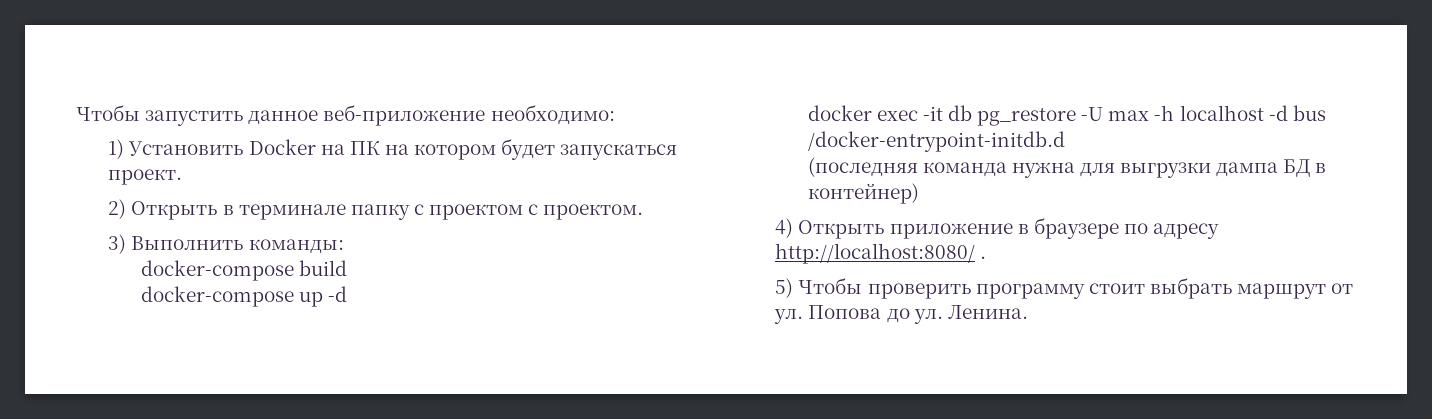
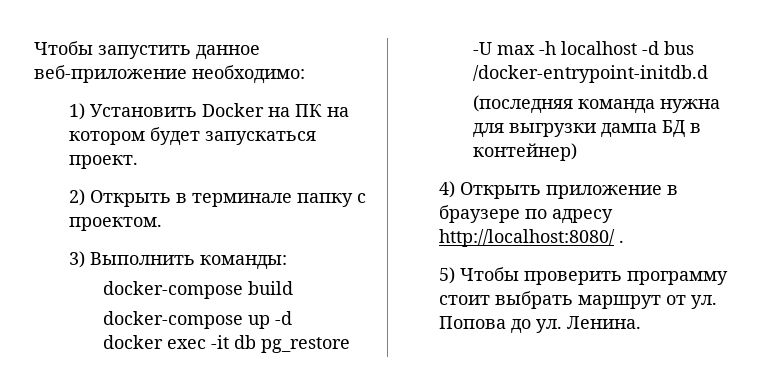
- 2) Открыть в терминале папку с проектом с проектом.
+ 2) Открыть в терминале папку с проектом.

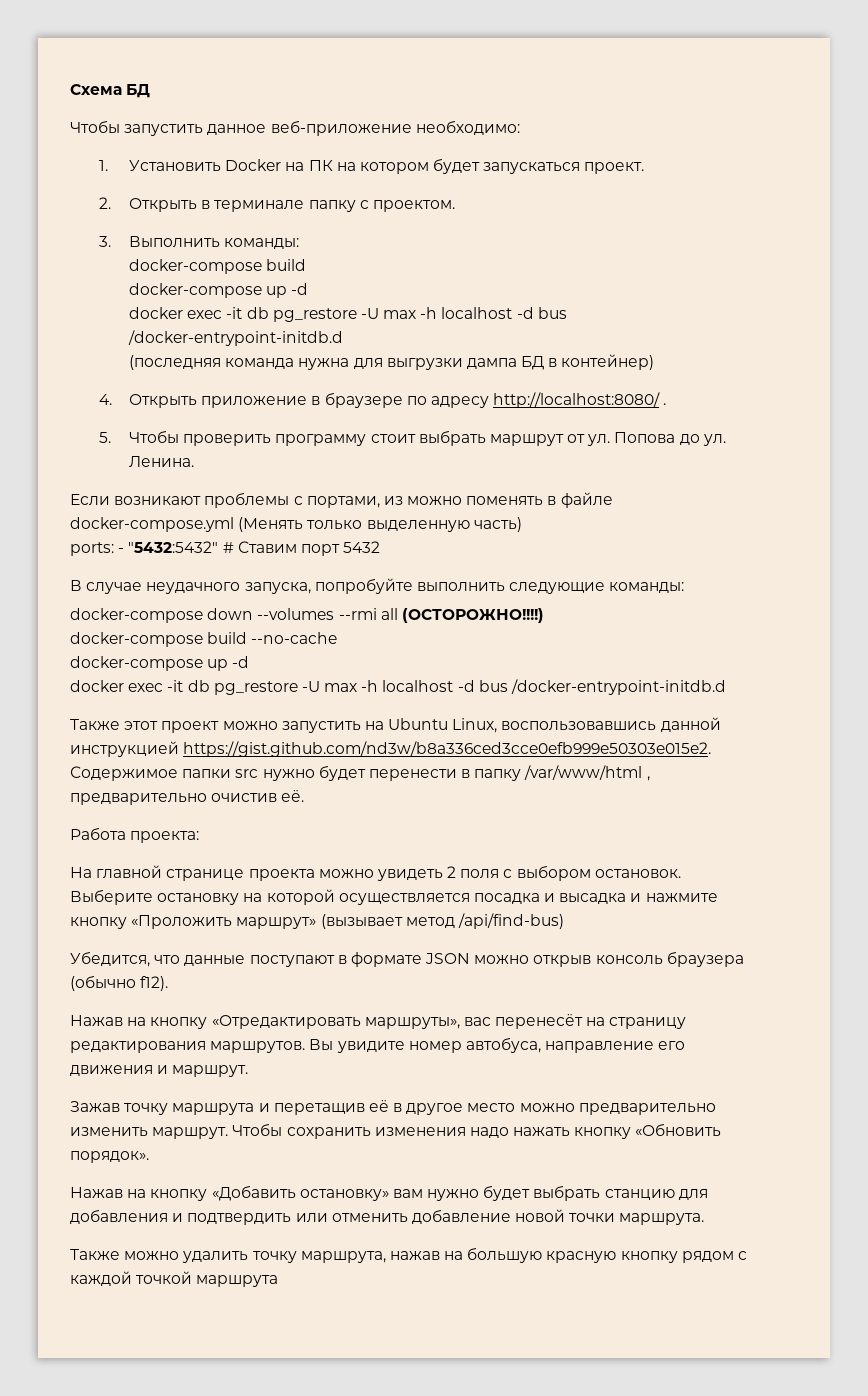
+ Схема БД
- 1) Установить Docker на ПК на котором будет запускаться проект.
+ 1. Установить Docker на ПК на котором будет запускаться проект.
- 2) Открыть в терминале папку с проектом.
+ 2. Открыть в терминале папку с проектом.
- 3) Выполнить команды:
+ 3. Выполнить команды:
- 4) Открыть приложение в браузере по адресу http://localhost:8080/ .
+ 4. Открыть приложение в браузере по адресу http://localhost:8080/ .
- 5) Чтобы проверить программу стоит выбрать маршрут от ул. Попова до ул. Ленина.
+ 5. Чтобы проверить программу стоит выбрать маршрут от ул. Попова до ул. Ленина.
+ Если возникают проблемы с портами, из можно поменять в файле docker-compose.yml (Менять только выделенную часть)
+ ports: - "5432:5432" # Ставим порт 5432
+ В случае неудачного запуска, попробуйте выполнить следующие команды:
+ docker-compose down --volumes --rmi all (ОСТОРОЖНО!!!!)
+ docker-compose build --no-cache
+ docker-compose up -d
+ docker exec -it db pg_restore -U max -h localhost -d bus /docker-entrypoint-initdb.d
+ Также этот проект можно запустить на Ubuntu Linux, воспользовавшись данной инструкцией https://gist.github.com/nd3w/b8a336ced3cce0efb999e50303e015e2. Содержимое папки src нужно будет перенести в папку /var/www/html , предварительно очистив её.
+ Работа проекта:
+ На главной странице проекта можно увидеть 2 поля с выбором остановок. Выберите остановку на которой осуществляется посадка и высадка и нажмите кнопку «Проложить маршрут» (вызывает метод /api/find-bus)
+ Убедится, что данные поступают в формате JSON можно открыв консоль браузера (обычно f12).
+ Нажав на кнопку «Отредактировать маршруты», вас перенесёт на страницу редактирования маршрутов. Вы увидите номер автобуса, направление его движения и маршрут.
+ Зажав точку маршрута и перетащив её в другое место можно предварительно изменить маршрут. Чтобы сохранить изменения надо нажать кнопку «Обновить порядок».
+ Нажав на кнопку «Добавить остановку» вам нужно будет выбрать станцию для добавления и подтвердить или отменить добавление новой точки маршрута.
+ Также можно удалить точку маршрута, нажав на большую красную кнопку рядом с каждой точкой маршрута

